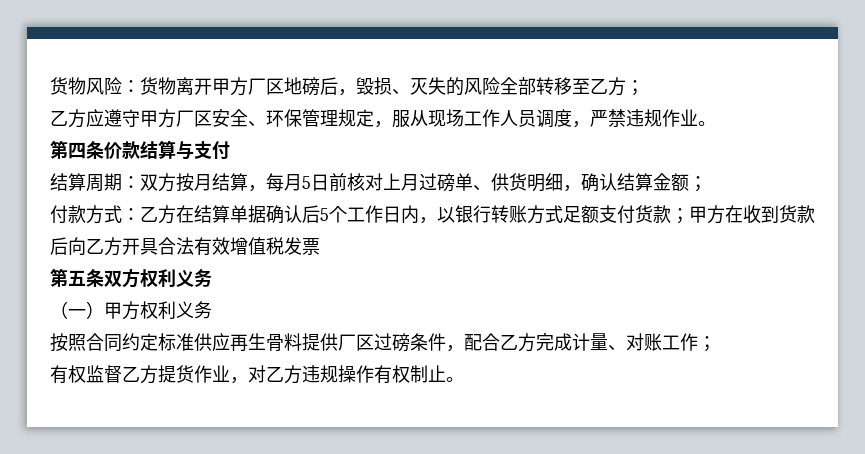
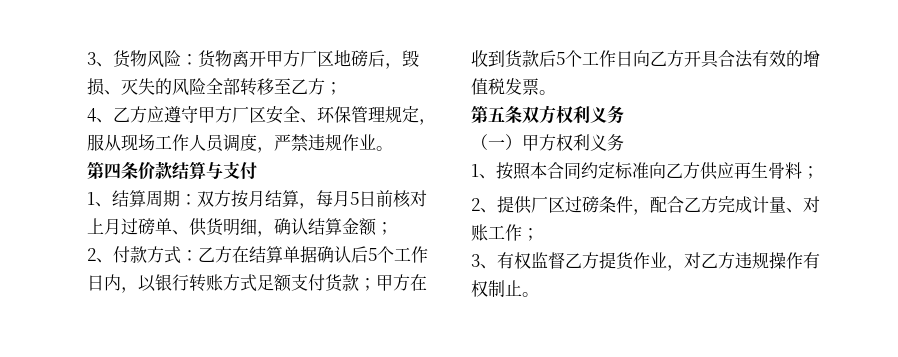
- 货物风险：货物离开甲方厂区地磅后，毁损、灭失的风险全部转移至乙方；
+ 3、货物风险：货物离开甲方厂区地磅后，毁损、灭失的风险全部转移至乙方；
- 乙方应遵守甲方厂区安全、环保管理规定，服从现场工作人员调度，严禁违规作业。
+ 4、乙方应遵守甲方厂区安全、环保管理规定，服从现场工作人员调度，严禁违规作业。
- 结算周期：双方按月结算，每月5日前核对上月过磅单、供货明细，确认结算金额；
+ 1、结算周期：双方按月结算，每月5日前核对上月过磅单、供货明细，确认结算金额；
- 付款方式：乙方在结算单据确认后5个工作日内，以银行转账方式足额支付货款；甲方在收到货款后向乙方开具合法有效增值税发票
+ 2、付款方式：乙方在结算单据确认后5个工作日内，以银行转账方式足额支付货款；甲方在收到货款后5个工作日向乙方开具合法有效的增值税发票。
- 按照合同约定标准供应再生骨料提供厂区过磅条件，配合乙方完成计量、对账工作；
+ 1、按照本合同约定标准向乙方供应再生骨料；
+ 2、提供厂区过磅条件，配合乙方完成计量、对账工作；
- 有权监督乙方提货作业，对乙方违规操作有权制止。
+ 3、有权监督乙方提货作业，对乙方违规操作有权制止。

